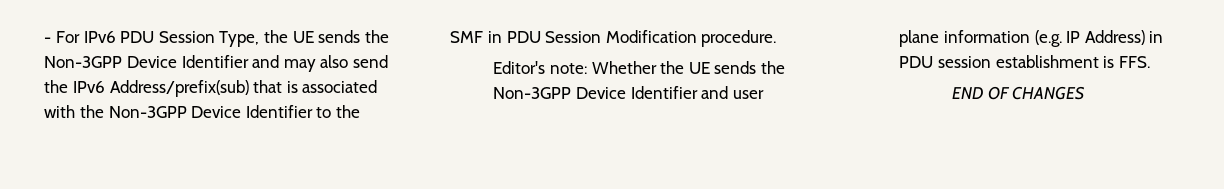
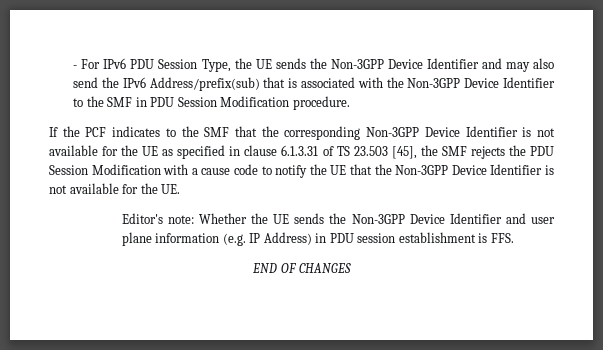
+ If the PCF indicates to the SMF that the corresponding Non-3GPP Device Identifier is not available for the UE as specified in clause 6.1.3.31 of TS 23.503 [45], the SMF rejects the PDU Session Modification with a cause code to notify the UE that the Non-3GPP Device Identifier is not available for the UE.

